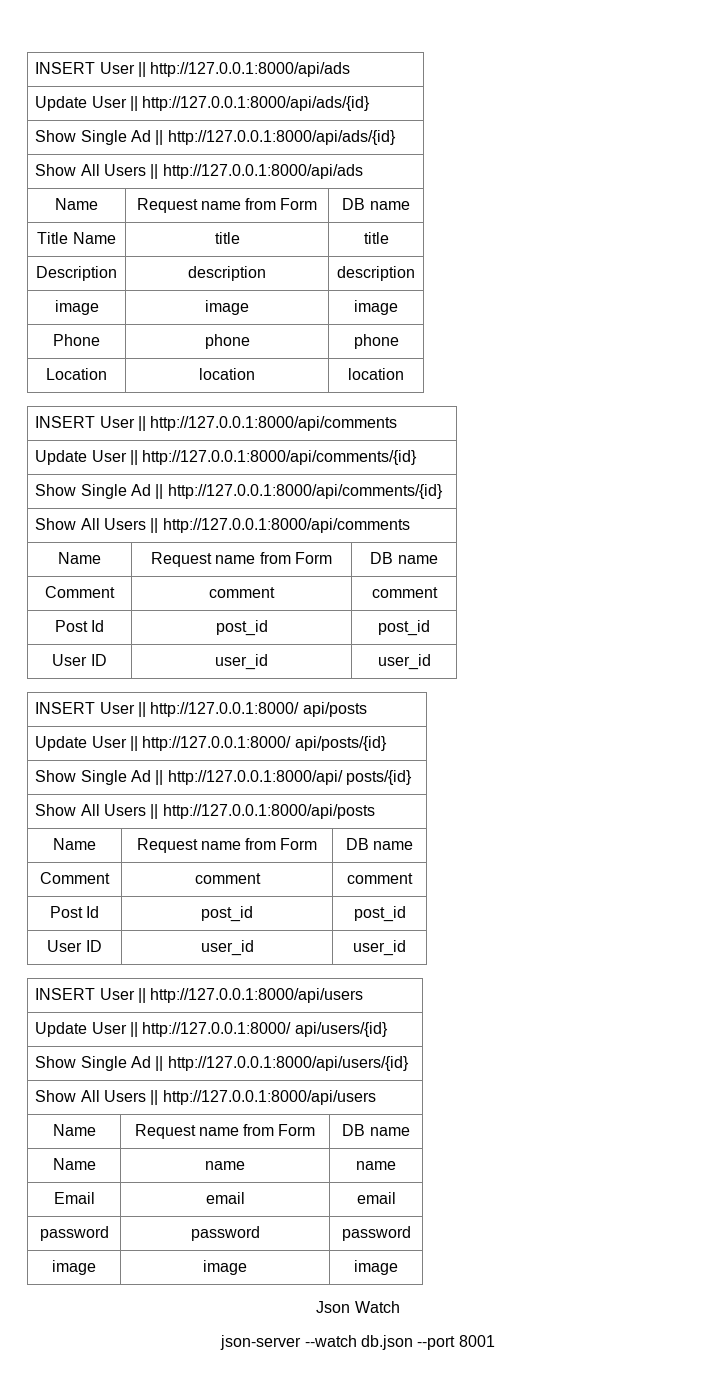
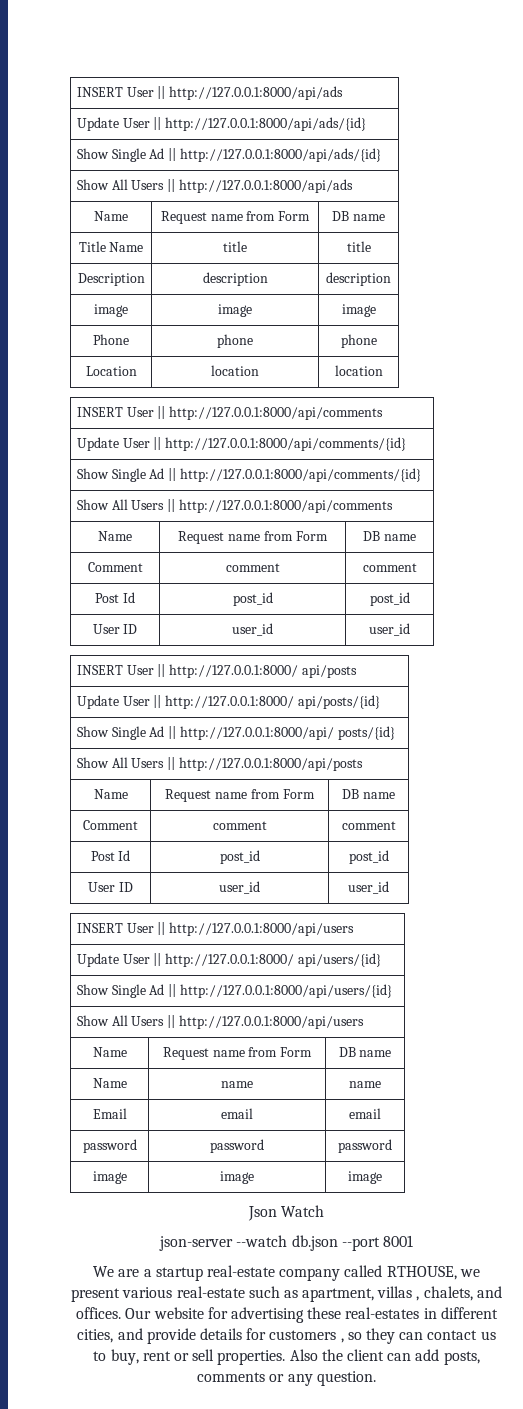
+ We are a startup real-estate company called RTHOUSE, we present various real-estate such as apartment, villas , chalets, and offices. Our website for advertising these real-estates in different cities, and provide details for customers , so they can contact us to buy, rent or sell properties. Also the client can add posts, comments or any question.

